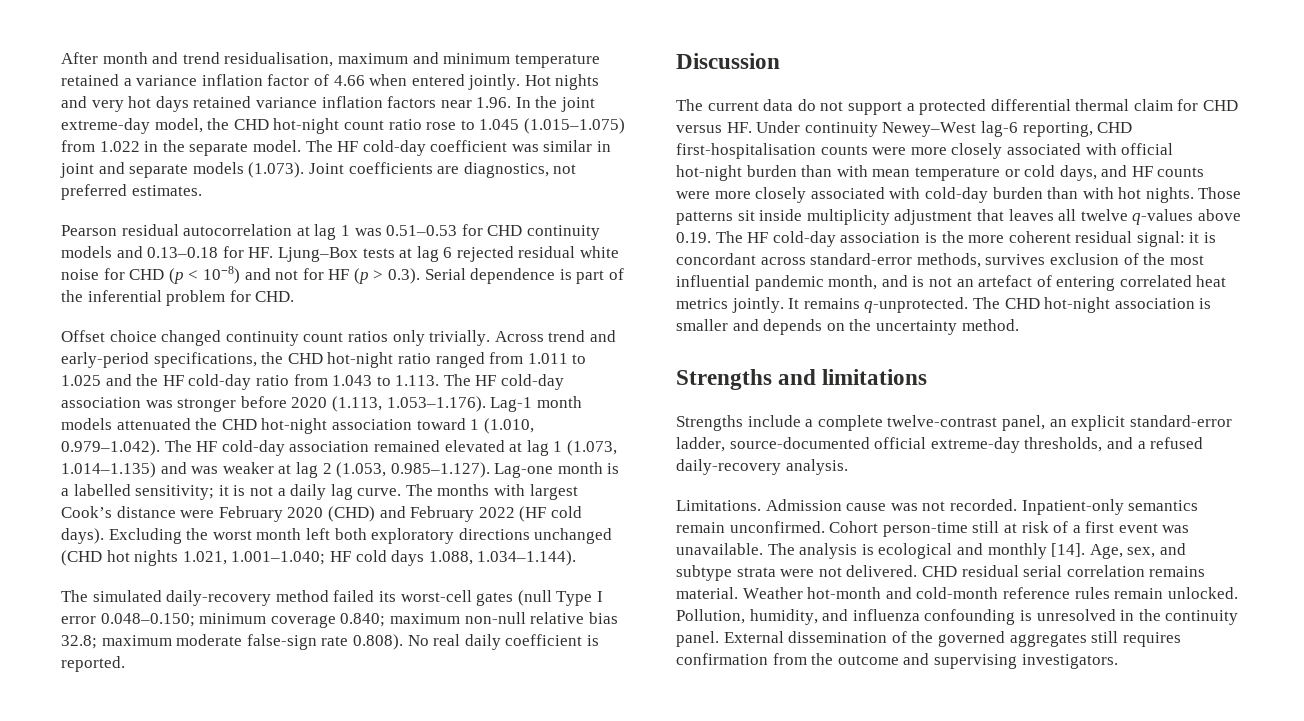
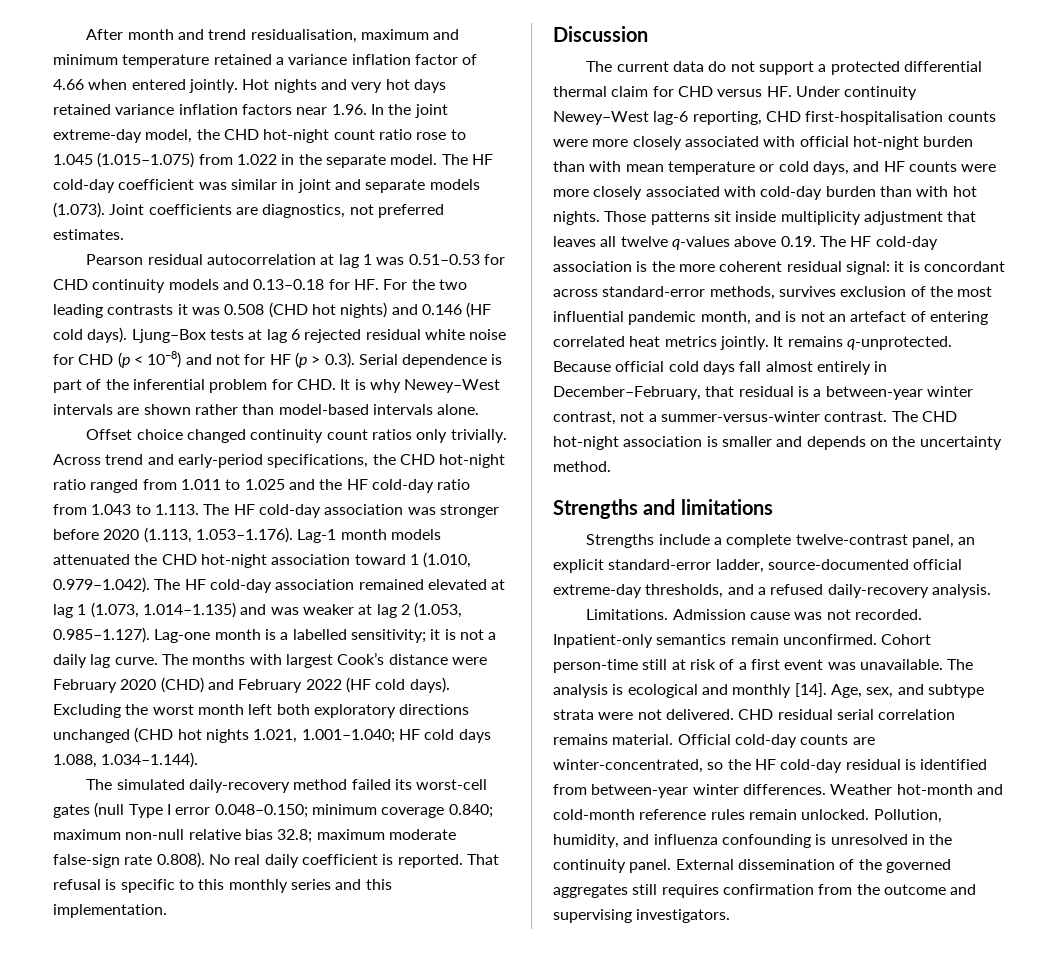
- Pearson residual autocorrelation at lag 1 was 0.51–0.53 for CHD continuity models and 0.13–0.18 for HF. Ljung–Box tests at lag 6 rejected residual white noise for CHD (p < 10−8) and not for HF (p > 0.3). Serial dependence is part of the inferential problem for CHD.
+ Pearson residual autocorrelation at lag 1 was 0.51–0.53 for CHD continuity models and 0.13–0.18 for HF. For the two leading contrasts it was 0.508 (CHD hot nights) and 0.146 (HF cold days). Ljung–Box tests at lag 6 rejected residual white noise for CHD (p < 10−8) and not for HF (p > 0.3). Serial dependence is part of the inferential problem for CHD. It is why Newey–West intervals are shown rather than model-based intervals alone.
+ That refusal is specific to this monthly series and this implementation.
+ Because official cold days fall almost entirely in December–February, that residual is a between-year winter contrast, not a summer-versus-winter contrast.
+ Official cold-day counts are winter-concentrated, so the HF cold-day residual is identified from between-year winter differences.

